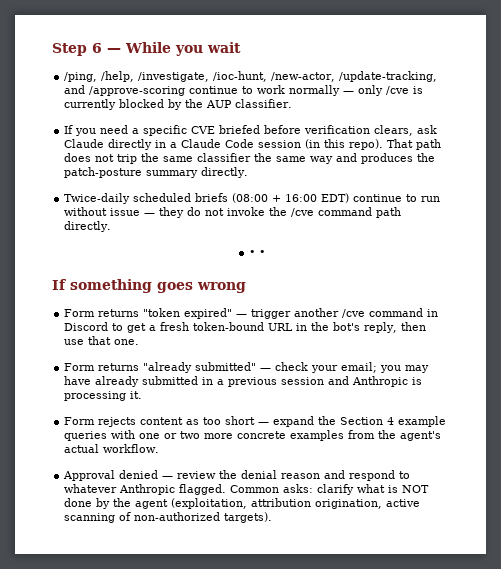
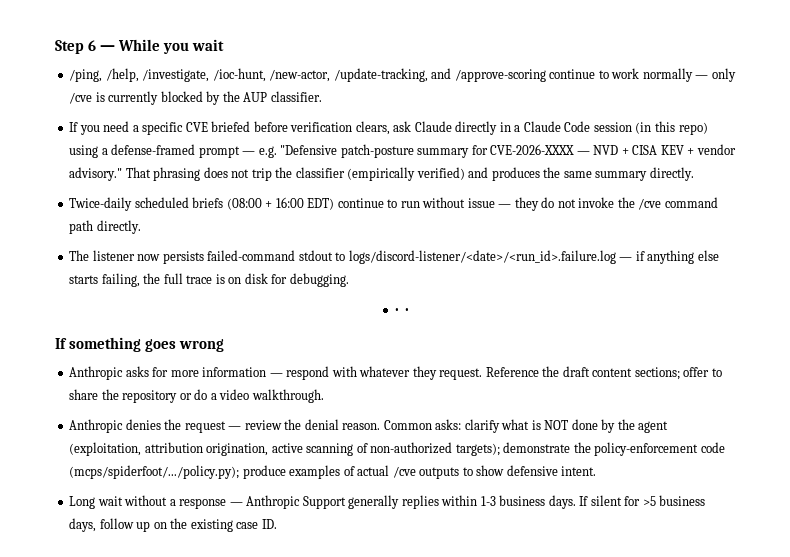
- If you need a specific CVE briefed before verification clears, ask Claude directly in a Claude Code session (in this repo). That path does not trip the same classifier the same way and produces the patch-posture summary directly.
+ If you need a specific CVE briefed before verification clears, ask Claude directly in a Claude Code session (in this repo) using a defense-framed prompt — e.g. "Defensive patch-posture summary for CVE-2026-XXXX — NVD + CISA KEV + vendor advisory." That phrasing does not trip the classifier (empirically verified) and produces the same summary directly.
+ The listener now persists failed-command stdout to logs/discord-listener/<date>/<run_id>.failure.log — if anything else starts failing, the full trace is on disk for debugging.
- Form returns "token expired" — trigger another /cve command in Discord to get a fresh token-bound URL in the bot's reply, then use that one.
- Form returns "already submitted" — check your email; you may have already submitted in a previous session and Anthropic is processing it.
- Form rejects content as too short — expand the Section 4 example queries with one or two more concrete examples from the agent's actual workflow.
- Approval denied — review the denial reason and respond to whatever Anthropic flagged.
+ Anthropic asks for more information — respond with whatever they request. Reference the draft content sections; offer to share the repository or do a video walkthrough.
+ Anthropic denies the request — review the denial reason.
- Common asks: clarify what is NOT done by the agent (exploitation, attribution origination, active scanning of non-authorized targets).
+ Common asks: clarify what is NOT done by the agent (exploitation, attribution origination, active scanning of non-authorized targets); demonstrate the policy-enforcement code (mcps/spiderfoot/.../policy.py); produce examples of actual /cve outputs to show defensive intent.
+ Long wait without a response — Anthropic Support generally replies within 1-3 business days. If silent for >5 business days, follow up on the existing case ID.

